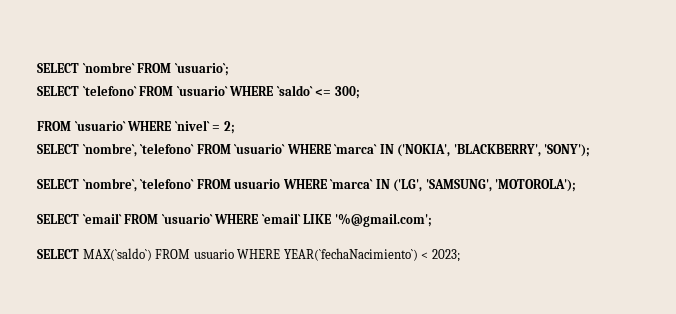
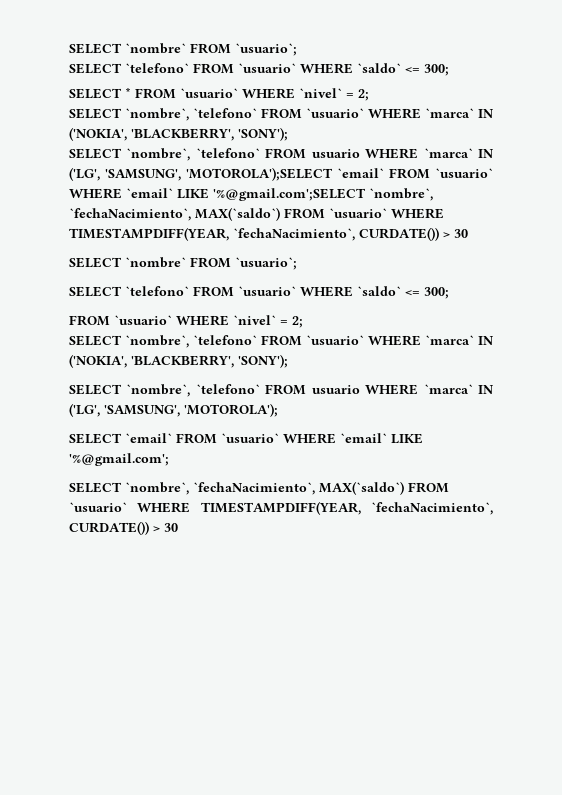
+ SELECT * FROM `usuario` WHERE `nivel` = 2;
+ SELECT `nombre`, `telefono` FROM `usuario` WHERE `marca` IN ('NOKIA', 'BLACKBERRY', 'SONY');
+ SELECT `nombre`, `telefono` FROM usuario WHERE `marca` IN ('LG', 'SAMSUNG', 'MOTOROLA');SELECT `email` FROM `usuario` WHERE `email` LIKE '%@gmail.com';SELECT `nombre`, `fechaNacimiento`, MAX(`saldo`) FROM `usuario` WHERE TIMESTAMPDIFF(YEAR, `fechaNacimiento`, CURDATE()) > 30
+ SELECT `nombre` FROM `usuario`;
+ SELECT `telefono` FROM `usuario` WHERE `saldo` <= 300;
- SELECT MAX(`saldo`) FROM usuario WHERE YEAR(`fechaNacimiento`) < 2023;
+ SELECT `nombre`, `fechaNacimiento`, MAX(`saldo`) FROM `usuario` WHERE TIMESTAMPDIFF(YEAR, `fechaNacimiento`, CURDATE()) > 30

